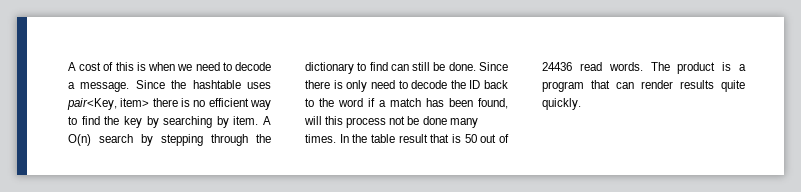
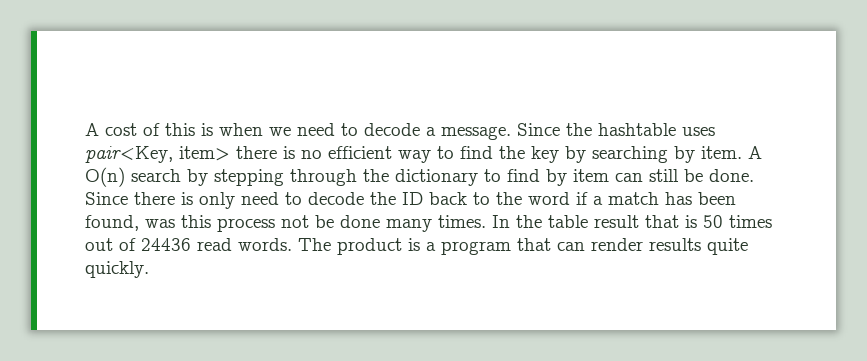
- A O(n) search by stepping through the dictionary to find can still be done.
+ A O(n) search by stepping through the dictionary to find by item can still be done.
- Since there is only need to decode the ID back to the word if a match has been found, will this process not be done many times.
+ Since there is only need to decode the ID back to the word if a match has been found, was this process not be done many times.
- In the table result that is 50 out of 24436 read words.
+ In the table result that is 50 times out of 24436 read words.

